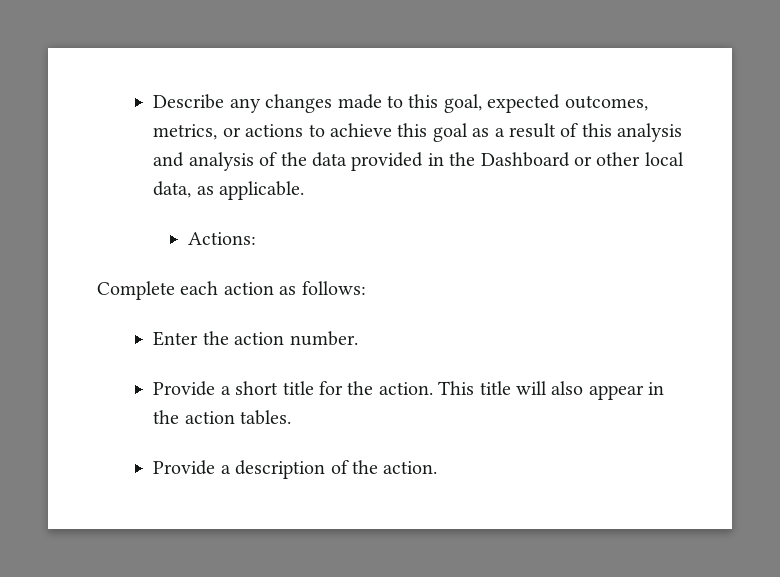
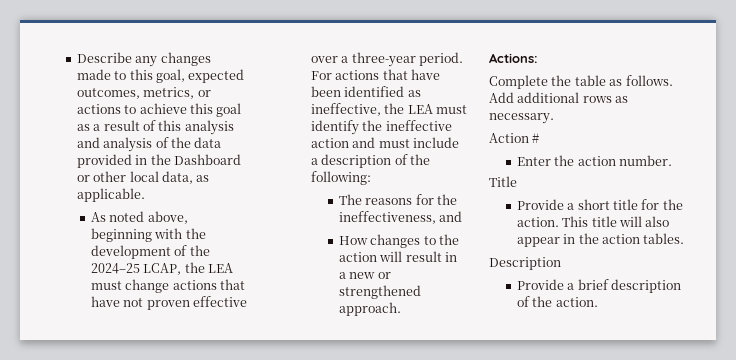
+ As noted above, beginning with the development of the 2024–25 LCAP, the LEA must change actions that have not proven effective over a three-year period. For actions that have been identified as ineffective, the LEA must identify the ineffective action and must include a description of the following:
+ The reasons for the ineffectiveness, and
+ How changes to the action will result in a new or strengthened approach.
  Actions:
- Complete each action as follows:
+ Complete the table as follows. Add additional rows as necessary.
+ Action #
+ Title
- Provide a description of the action.
+ Description
+ Provide a brief description of the action.

